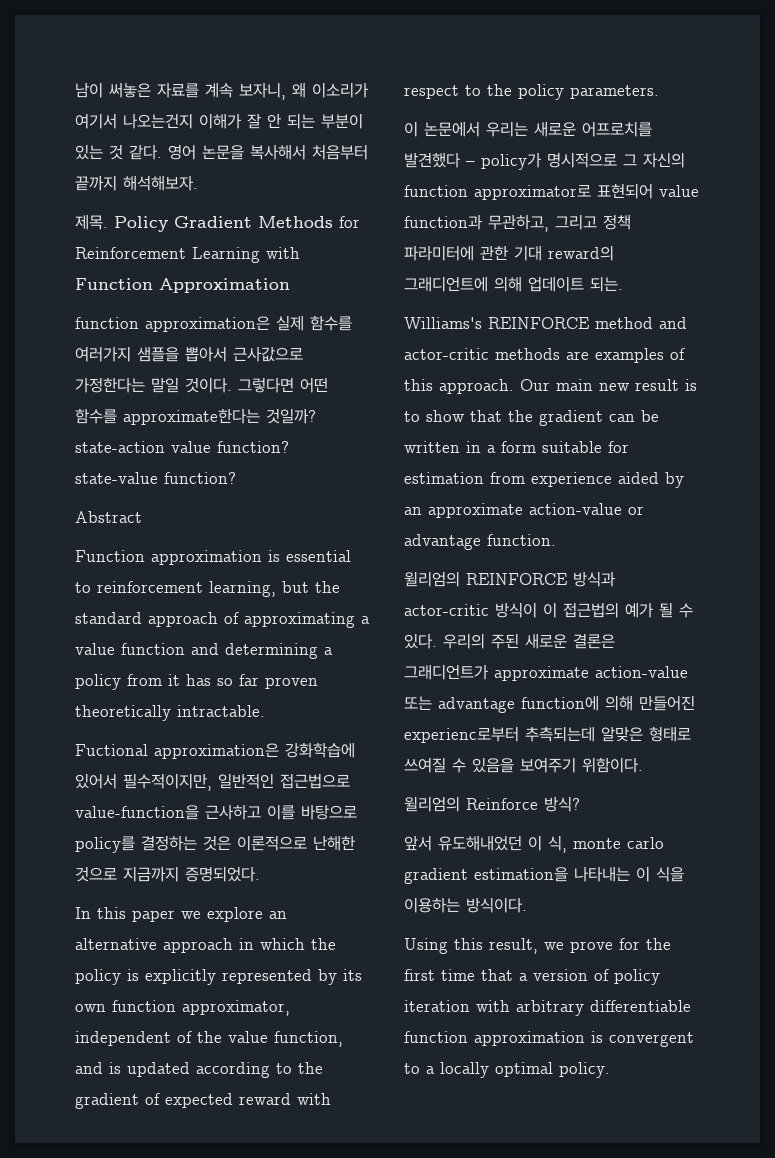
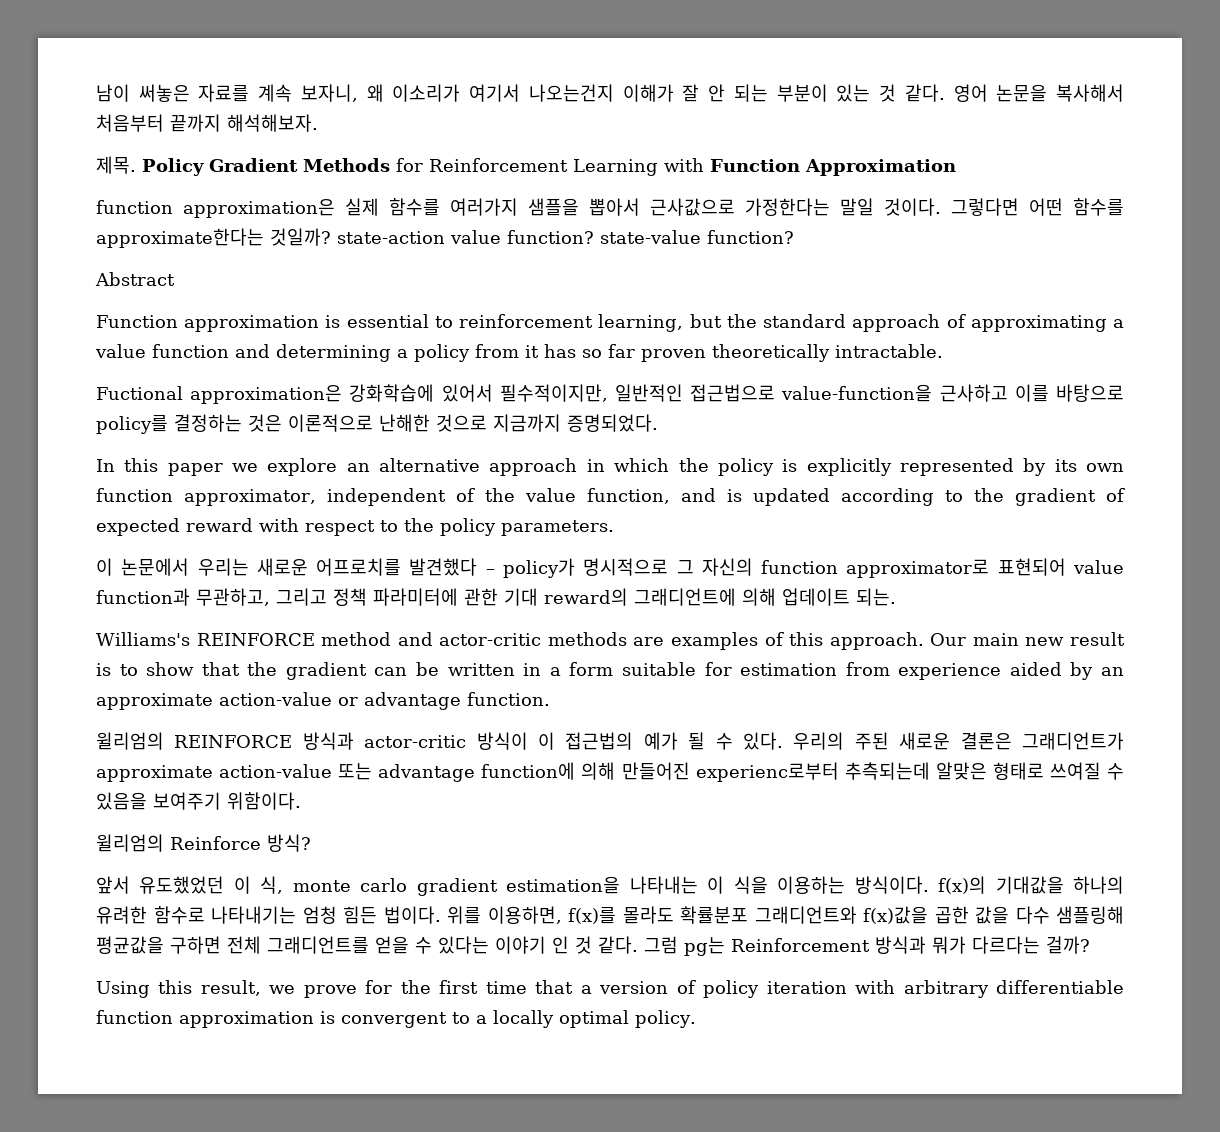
- 앞서 유도해내었던 이 식, monte carlo gradient estimation을 나타내는 이 식을 이용하는 방식이다.
+ 앞서 유도했었던 이 식, monte carlo gradient estimation을 나타내는 이 식을 이용하는 방식이다. f(x)의 기대값을 하나의 유려한 함수로 나타내기는 엄청 힘든 법이다. 위를 이용하면, f(x)를 몰라도 확률분포 그래디언트와 f(x)값을 곱한 값을 다수 샘플링해 평균값을 구하면 전체 그래디언트를 얻을 수 있다는 이야기 인 것 같다. 그럼 pg는 Reinforcement 방식과 뭐가 다르다는 걸까?

